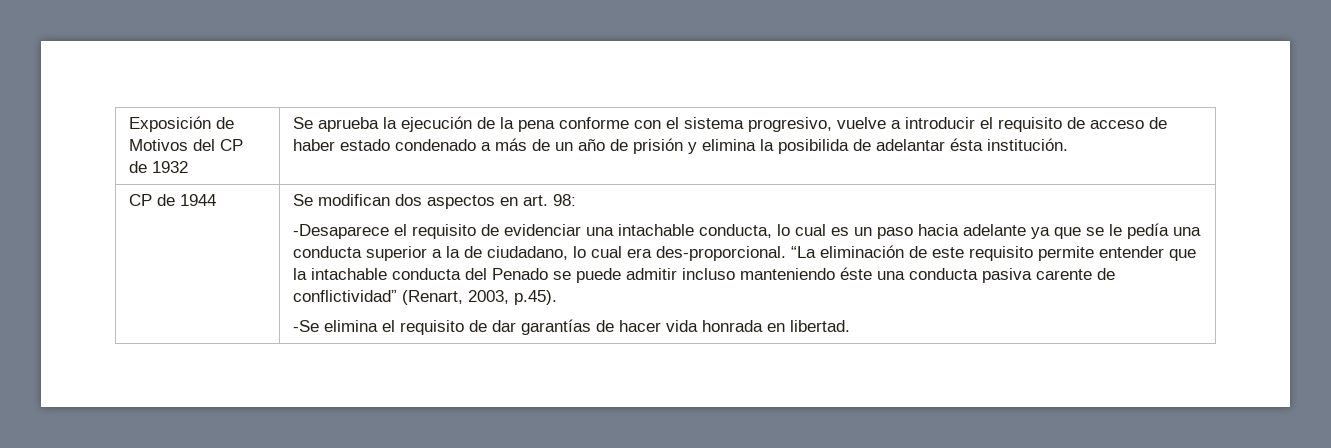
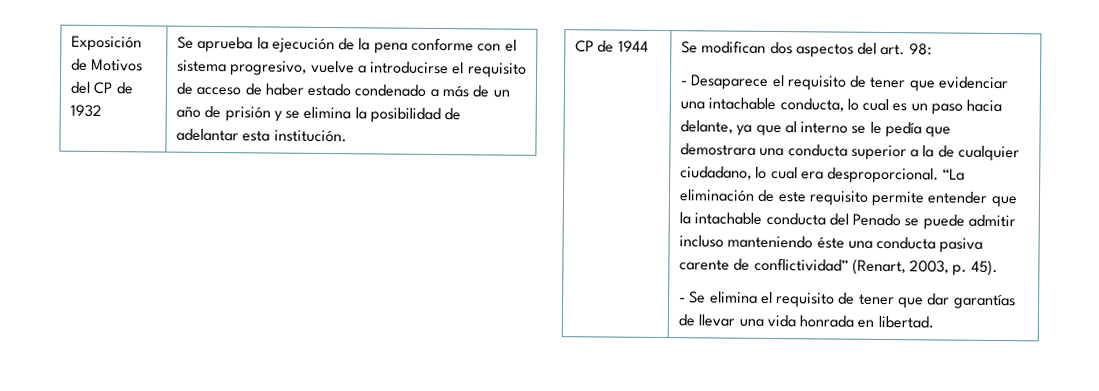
- Se aprueba la ejecución de la pena conforme con el sistema progresivo, vuelve a introducir el requisito de acceso de haber estado condenado a más de un año de prisión y elimina la posibilida de adelantar ésta institución.
+ Se aprueba la ejecución de la pena conforme con el sistema progresivo, vuelve a introducirse el requisito de acceso de haber estado condenado a más de un año de prisión y se elimina la posibilidad de adelantar esta institución.
- Se modifican dos aspectos en art. 98:
+ Se modifican dos aspectos del art. 98:
- -Desaparece el requisito de evidenciar una intachable conducta, lo cual es un paso hacia adelante ya que se le pedía una conducta superior a la de ciudadano, lo cual era des-proporcional.
+ - Desaparece el requisito de tener que evidenciar una intachable conducta, lo cual es un paso hacia delante, ya que al interno se le pedía que demostrara una conducta superior a la de cualquier ciudadano, lo cual era desproporcional.
- “La eliminación de este requisito permite entender que la intachable conducta del Penado se puede admitir incluso manteniendo éste una conducta pasiva carente de conflictividad” (Renart, 2003, p.45).
- -Se elimina el requisito de dar garantías de hacer vida honrada en libertad.
+ “La eliminación de este requisito permite entender que la intachable conducta del Penado se puede admitir incluso manteniendo éste una conducta pasiva carente de conflictividad” (Renart, 2003, p. 45).
+ - Se elimina el requisito de tener que dar garantías de llevar una vida honrada en libertad.

